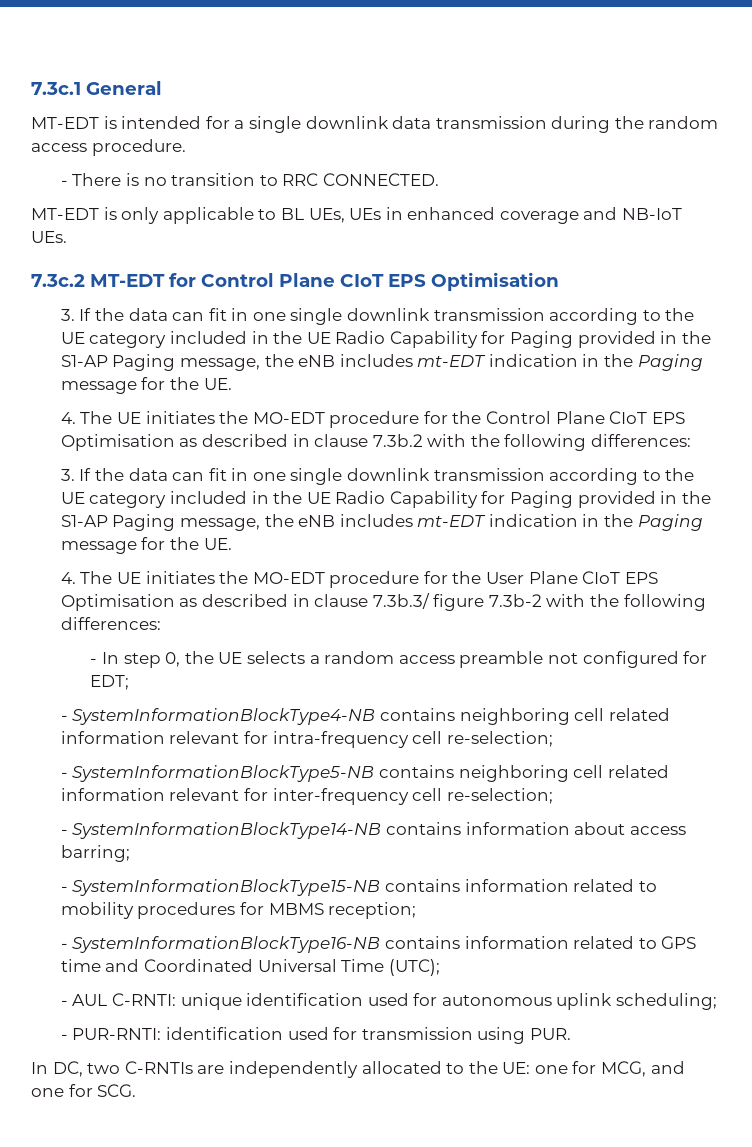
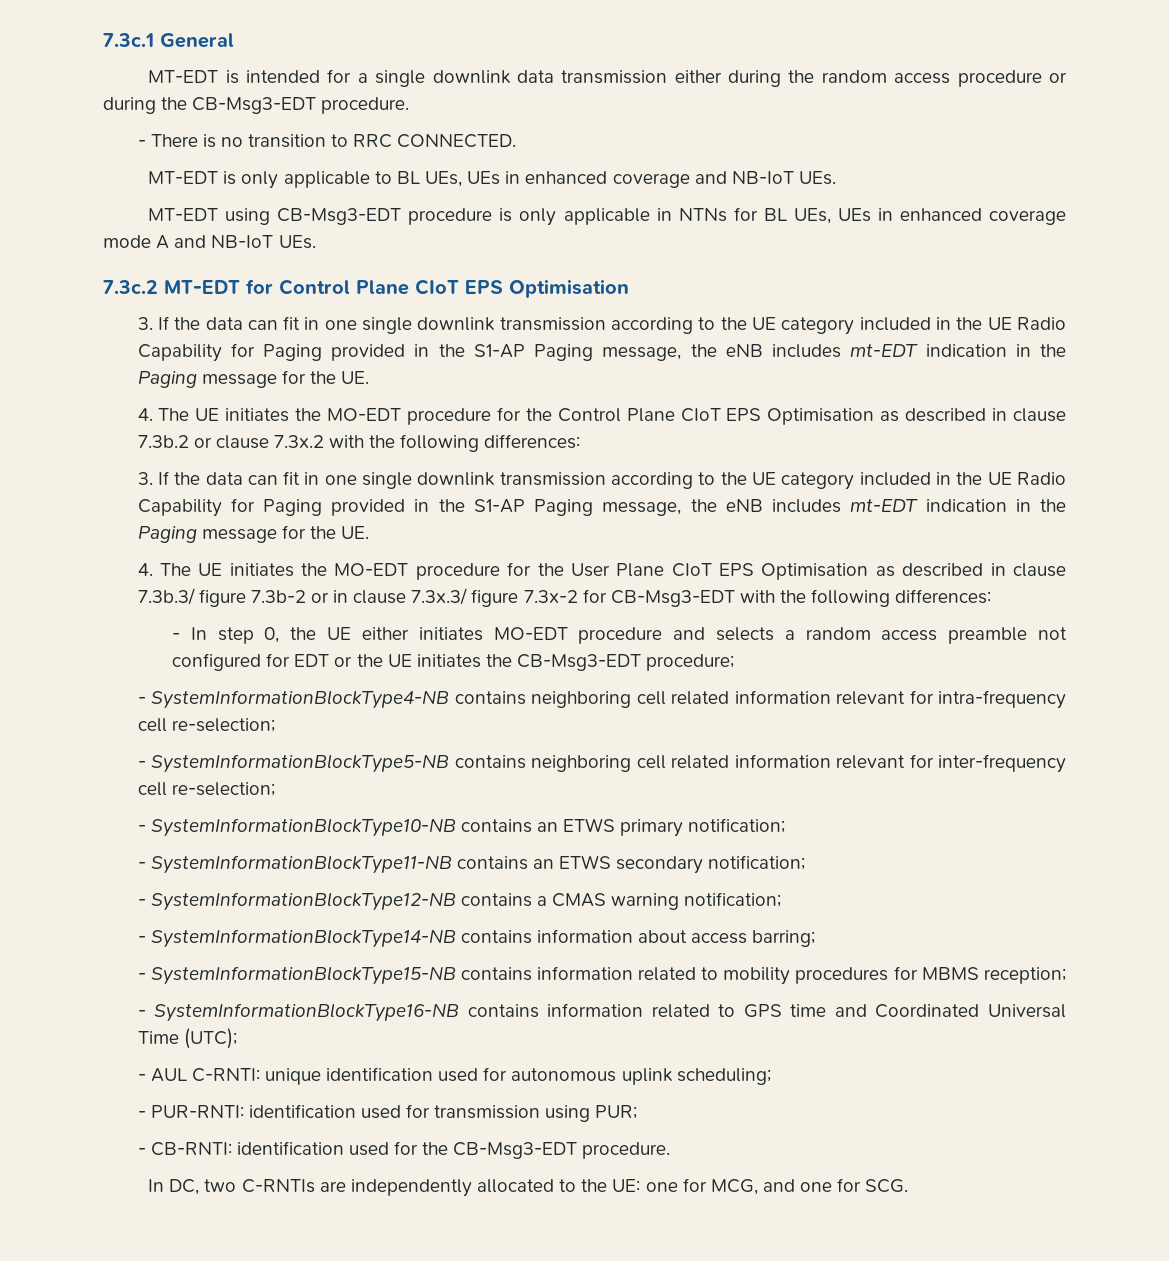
- MT-EDT is intended for a single downlink data transmission during the random access procedure.
+ MT-EDT is intended for a single downlink data transmission either during the random access procedure or during the CB-Msg3-EDT procedure.
+ MT-EDT using CB-Msg3-EDT procedure is only applicable in NTNs for BL UEs, UEs in enhanced coverage mode A and NB-IoT UEs.
- 4. The UE initiates the MO-EDT procedure for the Control Plane CIoT EPS Optimisation as described in clause 7.3b.2 with the following differences:
+ 4. The UE initiates the MO-EDT procedure for the Control Plane CIoT EPS Optimisation as described in clause 7.3b.2 or clause 7.3x.2 with the following differences:
- 4. The UE initiates the MO-EDT procedure for the User Plane CIoT EPS Optimisation as described in clause 7.3b.3/ figure 7.3b-2 with the following differences:
+ 4. The UE initiates the MO-EDT procedure for the User Plane CIoT EPS Optimisation as described in clause 7.3b.3/ figure 7.3b-2 or in clause 7.3x.3/ figure 7.3x-2 for CB-Msg3-EDT with the following differences:
- - In step 0, the UE selects a random access preamble not configured for EDT;
+ - In step 0, the UE either initiates MO-EDT procedure and selects a random access preamble not configured for EDT or the UE initiates the CB-Msg3-EDT procedure;
+ - SystemInformationBlockType10-NB contains an ETWS primary notification;
+ - SystemInformationBlockType11-NB contains an ETWS secondary notification;
+ - SystemInformationBlockType12-NB contains a CMAS warning notification;
- - PUR-RNTI: identification used for transmission using PUR.
+ - PUR-RNTI: identification used for transmission using PUR;
+ - CB-RNTI: identification used for the CB-Msg3-EDT procedure.

